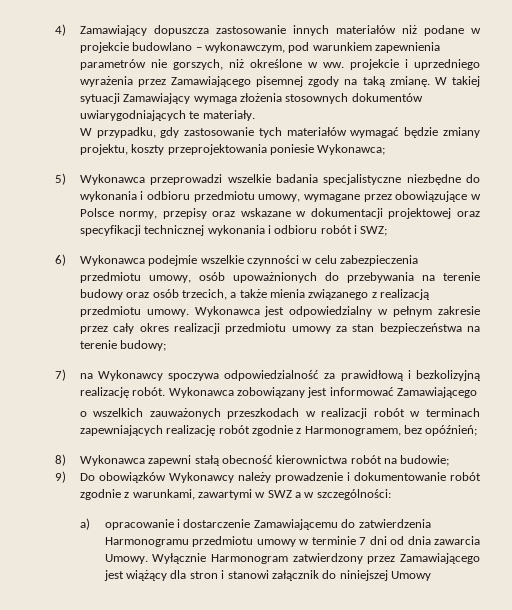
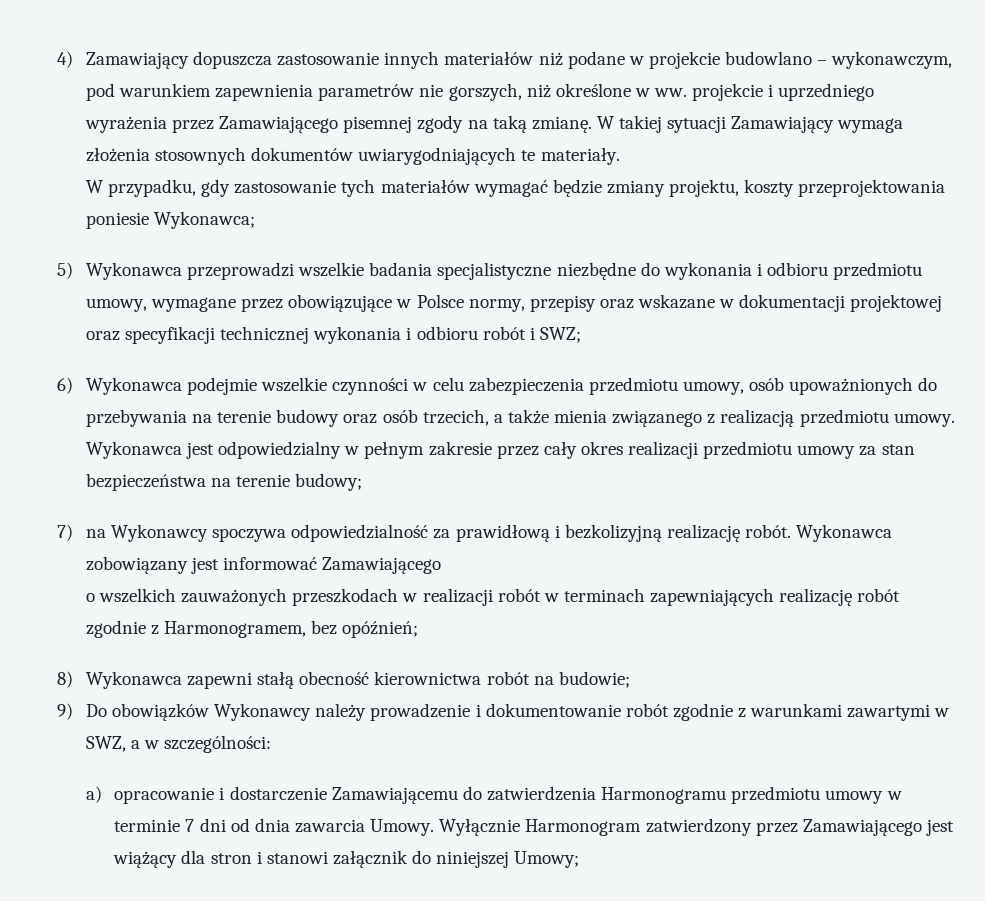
- 9) Do obowiązków Wykonawcy należy prowadzenie i dokumentowanie robót zgodnie z warunkami, zawartymi w SWZ a w szczególności:
+ 9) Do obowiązków Wykonawcy należy prowadzenie i dokumentowanie robót zgodnie z warunkami zawartymi w SWZ, a w szczególności:
- Wyłącznie Harmonogram zatwierdzony przez Zamawiającego jest wiążący dla stron i stanowi załącznik do niniejszej Umowy
+ Wyłącznie Harmonogram zatwierdzony przez Zamawiającego jest wiążący dla stron i stanowi załącznik do niniejszej Umowy;

